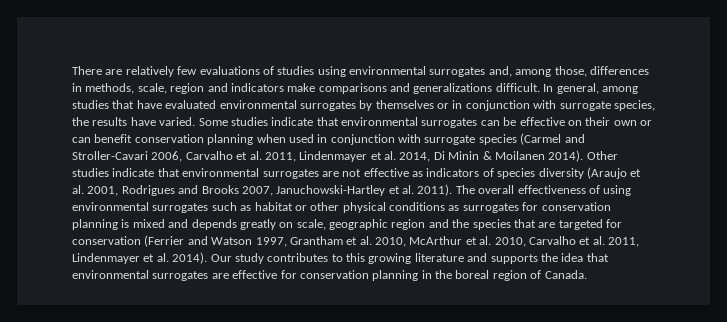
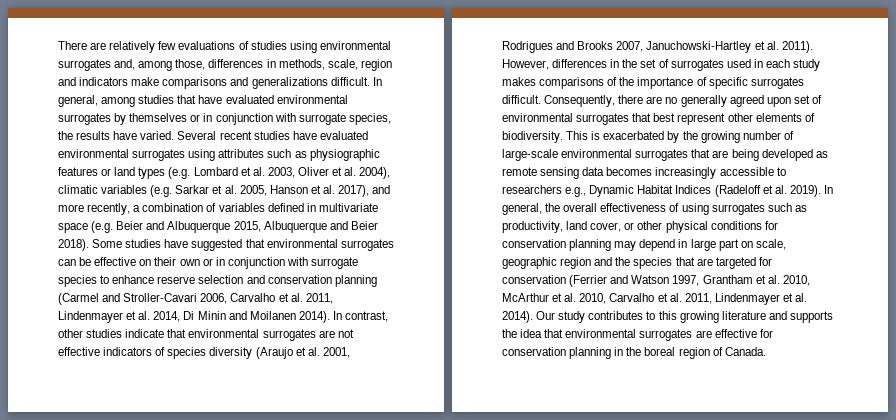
- Some studies indicate that environmental surrogates can be effective on their own or can benefit conservation planning when used in conjunction with surrogate species (Carmel and Stroller-Cavari 2006, Carvalho et al. 2011, Lindenmayer et al. 2014, Di Minin & Moilanen 2014).
+ Several recent studies have evaluated environmental surrogates using attributes such as physiographic features or land types (e.g. Lombard et al. 2003, Oliver et al. 2004), climatic variables (e.g. Sarkar et al. 2005, Hanson et al. 2017), and more recently, a combination of variables defined in multivariate space (e.g. Beier and Albuquerque 2015, Albuquerque and Beier 2018). Some studies have suggested that environmental surrogates can be effective on their own or in conjunction with surrogate species to enhance reserve selection and conservation planning (Carmel and Stroller-Cavari 2006, Carvalho et al. 2011, Lindenmayer et al. 2014, Di Minin and Moilanen 2014).
- Other studies indicate that environmental surrogates are not effective as indicators of species diversity (Araujo et al. 2001, Rodrigues and Brooks 2007, Januchowski-Hartley et al. 2011).
+ In contrast, other studies indicate that environmental surrogates are not effective indicators of species diversity (Araujo et al. 2001, Rodrigues and Brooks 2007, Januchowski-Hartley et al. 2011).
- The overall effectiveness of using environmental surrogates such as habitat or other physical conditions as surrogates for conservation planning is mixed and depends greatly on scale, geographic region and the species that are targeted for conservation (Ferrier and Watson 1997, Grantham et al. 2010, McArthur et al. 2010, Carvalho et al. 2011, Lindenmayer et al. 2014).
+ However, differences in the set of surrogates used in each study makes comparisons of the importance of specific surrogates difficult. Consequently, there are no generally agreed upon set of environmental surrogates that best represent other elements of biodiversity. This is exacerbated by the growing number of large-scale environmental surrogates that are being developed as remote sensing data becomes increasingly accessible to researchers e.g., Dynamic Habitat Indices (Radeloff et al. 2019). In general, the overall effectiveness of using surrogates such as productivity, land cover, or other physical conditions for conservation planning may depend in large part on scale, geographic region and the species that are targeted for conservation (Ferrier and Watson 1997, Grantham et al. 2010, McArthur et al. 2010, Carvalho et al. 2011, Lindenmayer et al. 2014).

